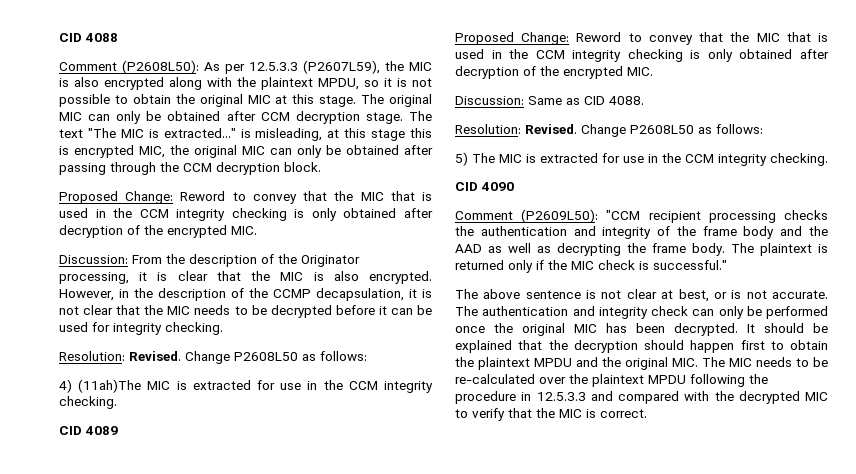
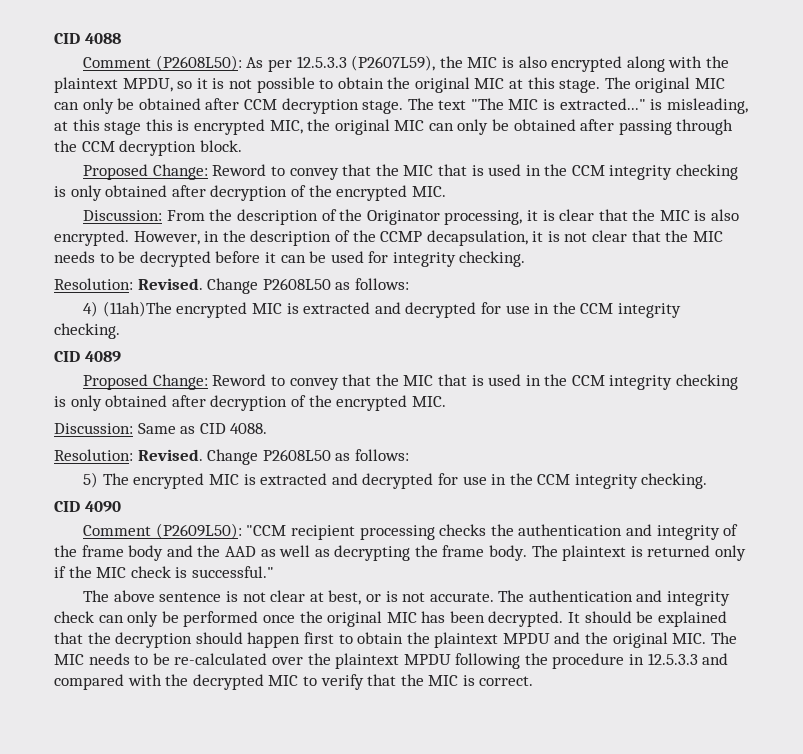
- 4) (11ah)The MIC is extracted for use in the CCM integrity checking.
+ 4) (11ah)The encrypted MIC is extracted and decrypted for use in the CCM integrity checking.
- 5) The MIC is extracted for use in the CCM integrity checking.
+ 5) The encrypted MIC is extracted and decrypted for use in the CCM integrity checking.

